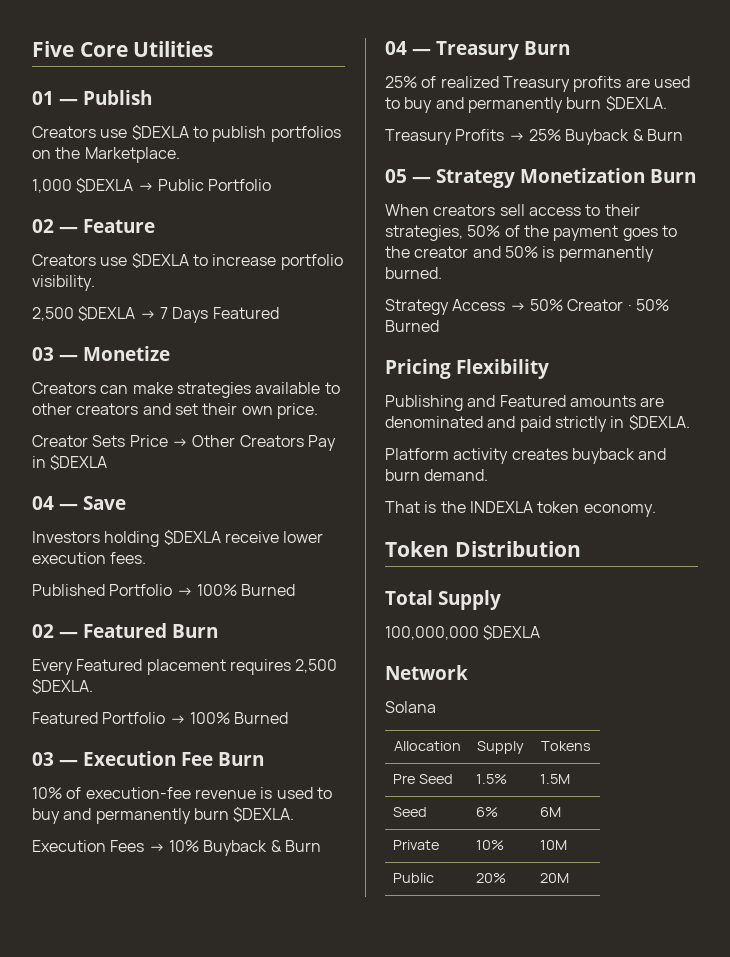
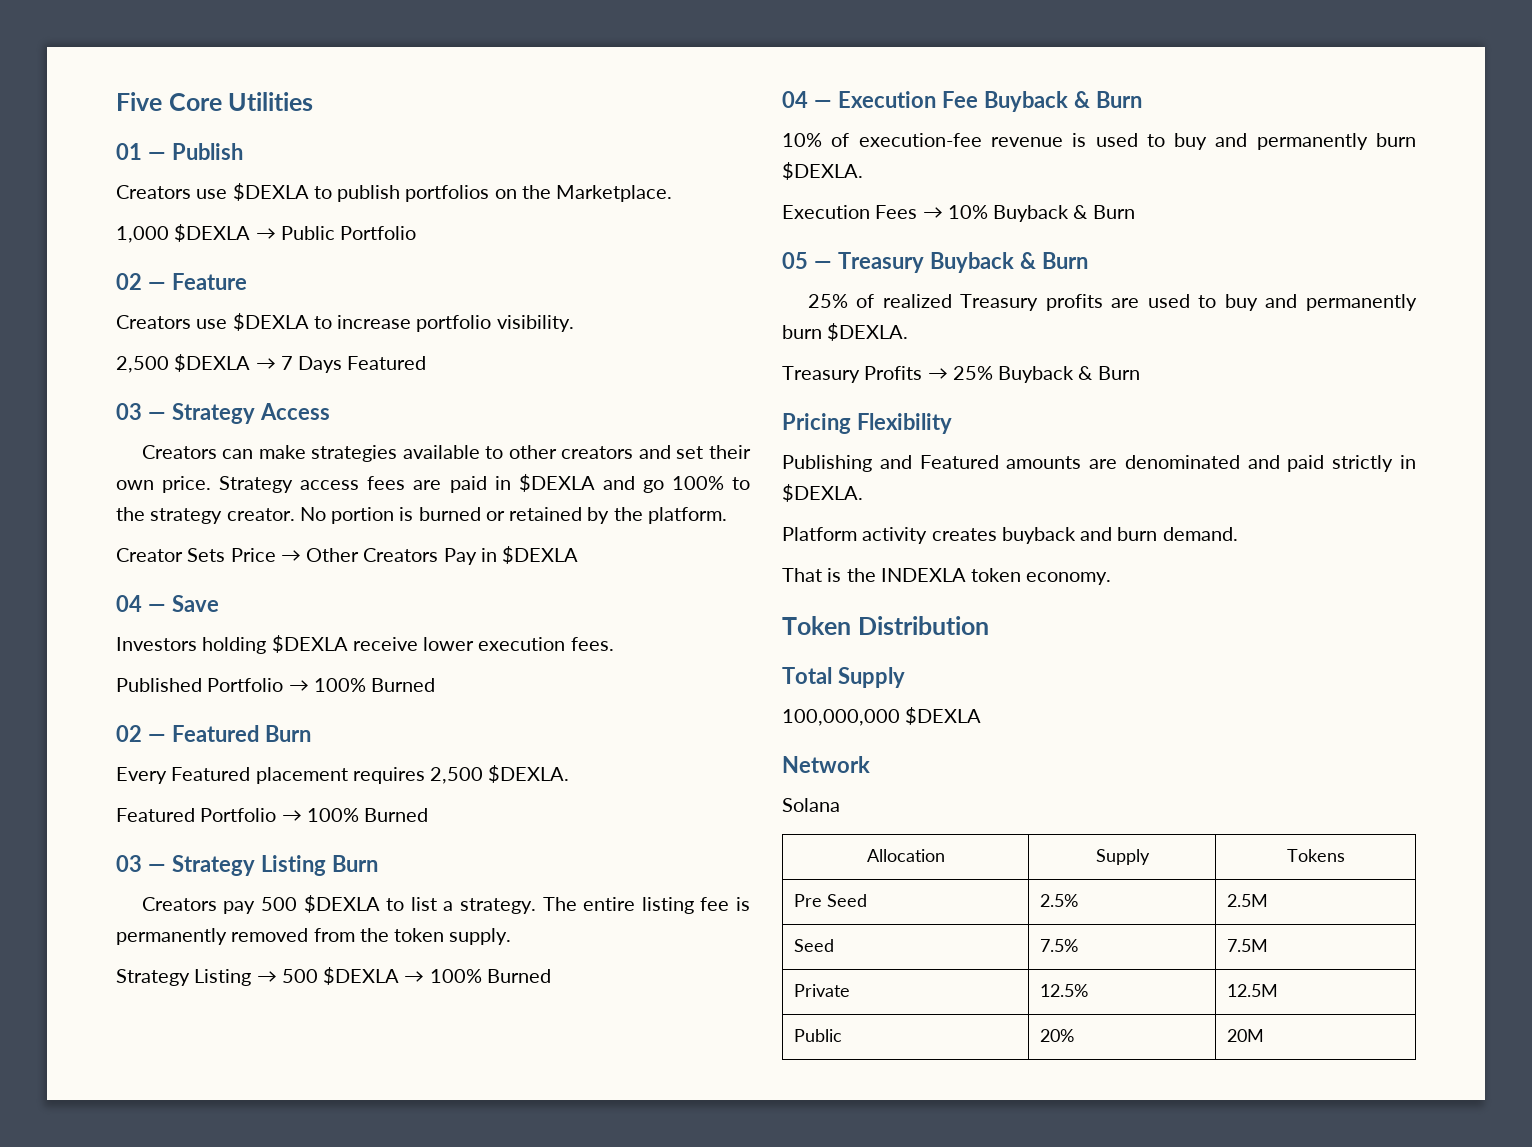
- 03 — Monetize
+ 03 — Strategy Access
+ Strategy access fees are paid in $DEXLA and go 100% to the strategy creator. No portion is burned or retained by the platform.
- 03 — Execution Fee Burn
+ 03 — Strategy Listing Burn
+ Creators pay 500 $DEXLA to list a strategy. The entire listing fee is permanently removed from the token supply.
+ Strategy Listing → 500 $DEXLA → 100% Burned
+ 04 — Execution Fee Buyback & Burn
- 04 — Treasury Burn
+ 05 — Treasury Buyback & Burn
- 05 — Strategy Monetization Burn
- When creators sell access to their strategies, 50% of the payment goes to the creator and 50% is permanently burned.
- Strategy Access → 50% Creator · 50% Burned
- Pre Seed | 1.5% | 1.5M
- Seed | 6% | 6M
+ Pre Seed | 2.5% | 2.5M
+ Seed | 7.5% | 7.5M
- Private | 10% | 10M
+ Private | 12.5% | 12.5M

